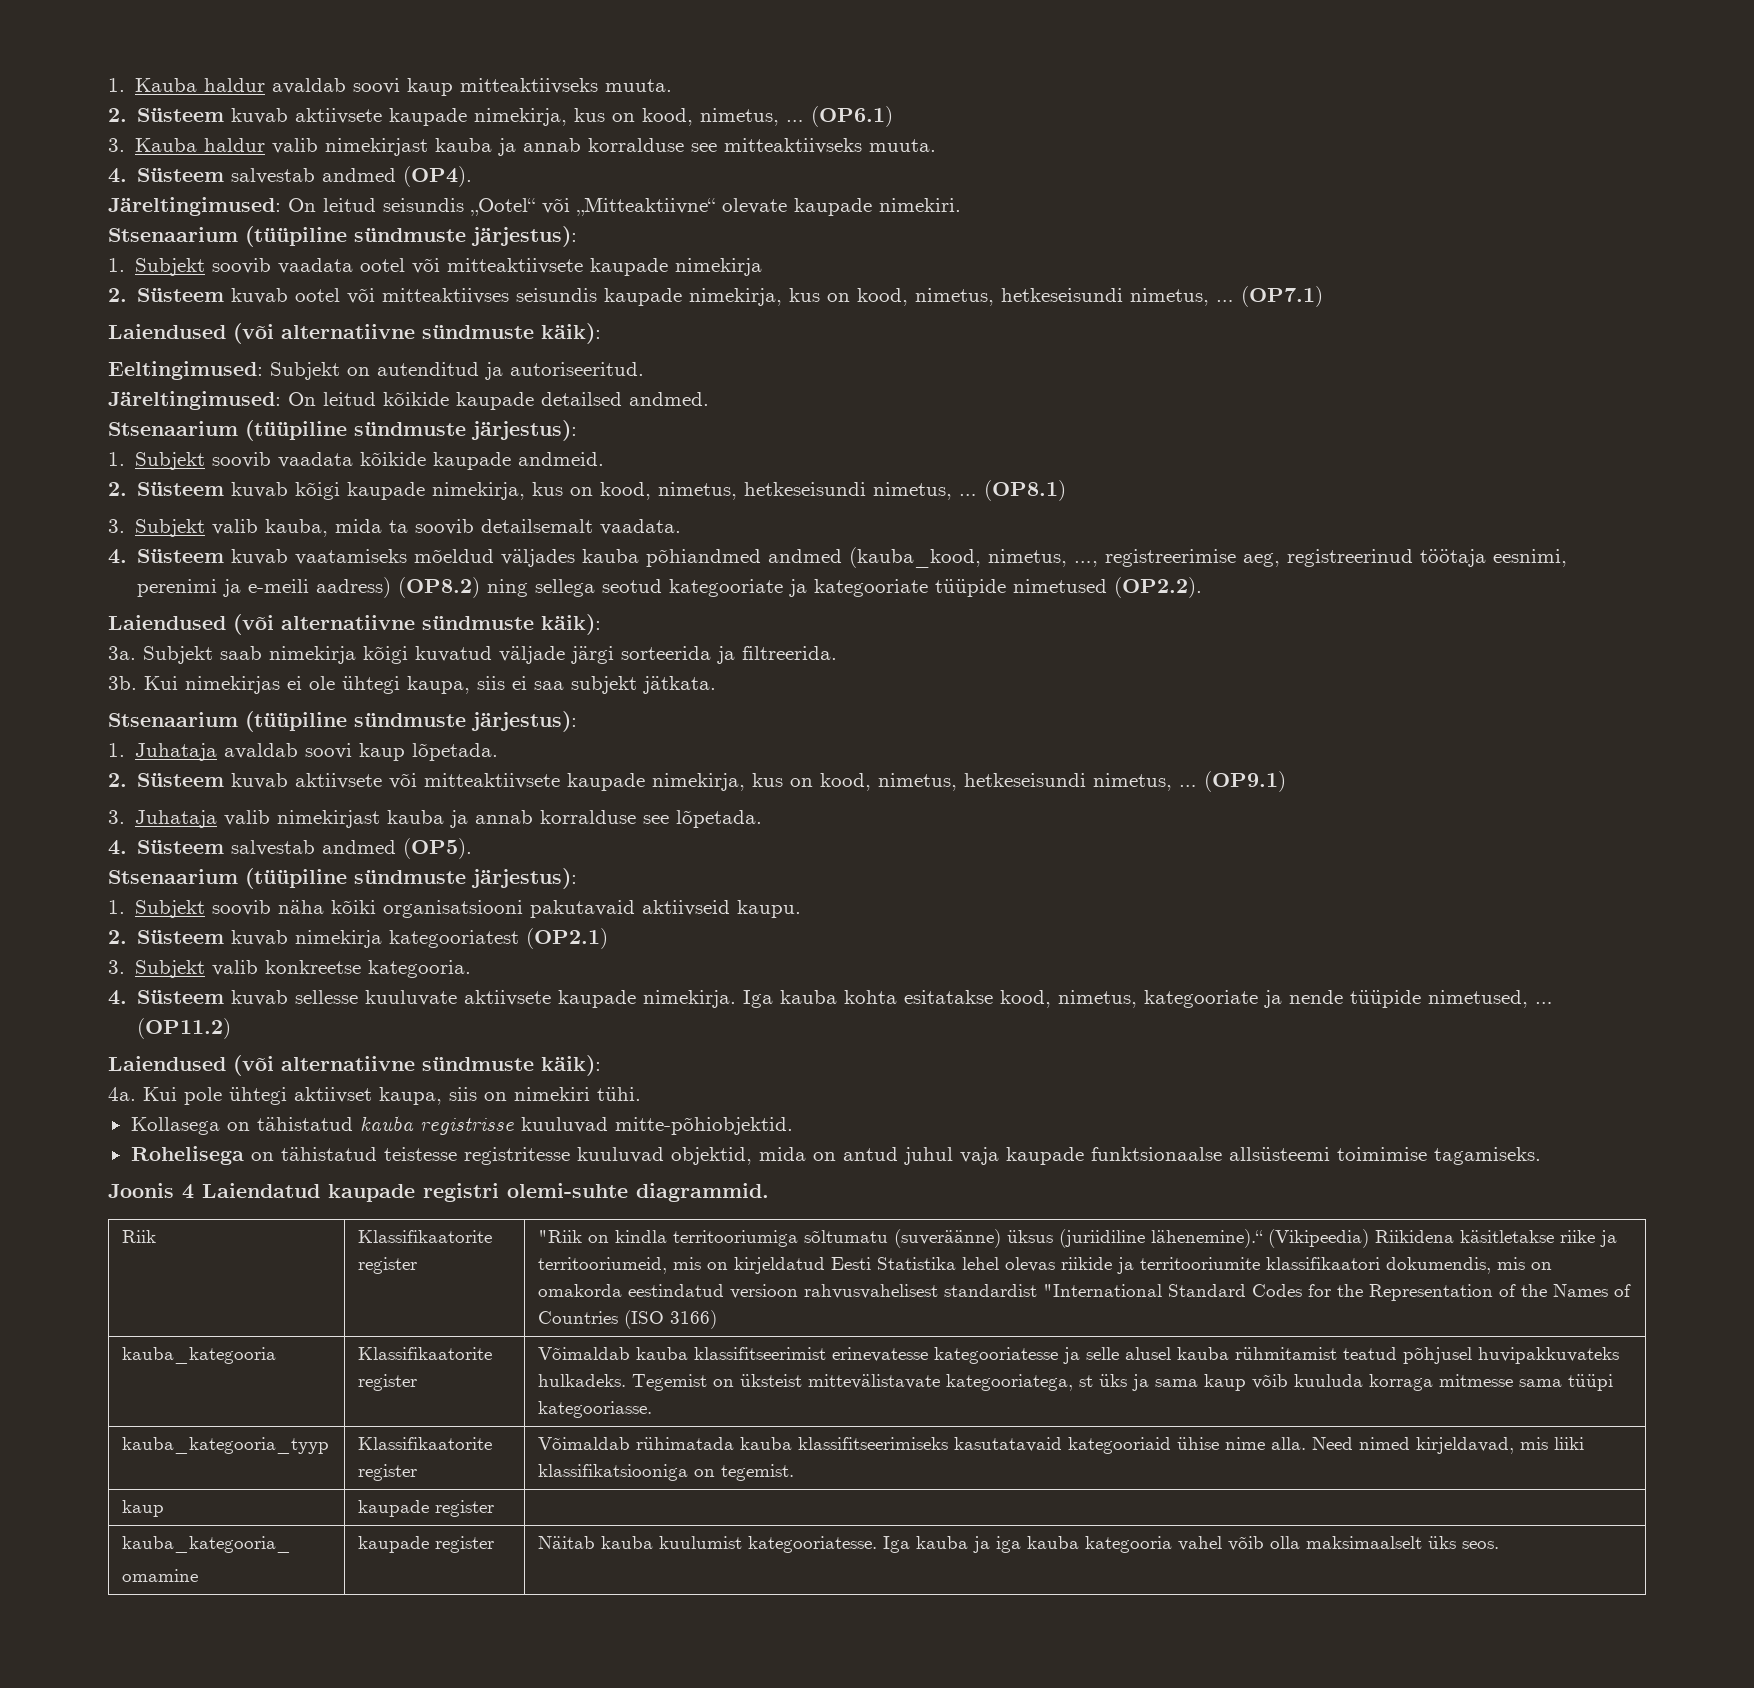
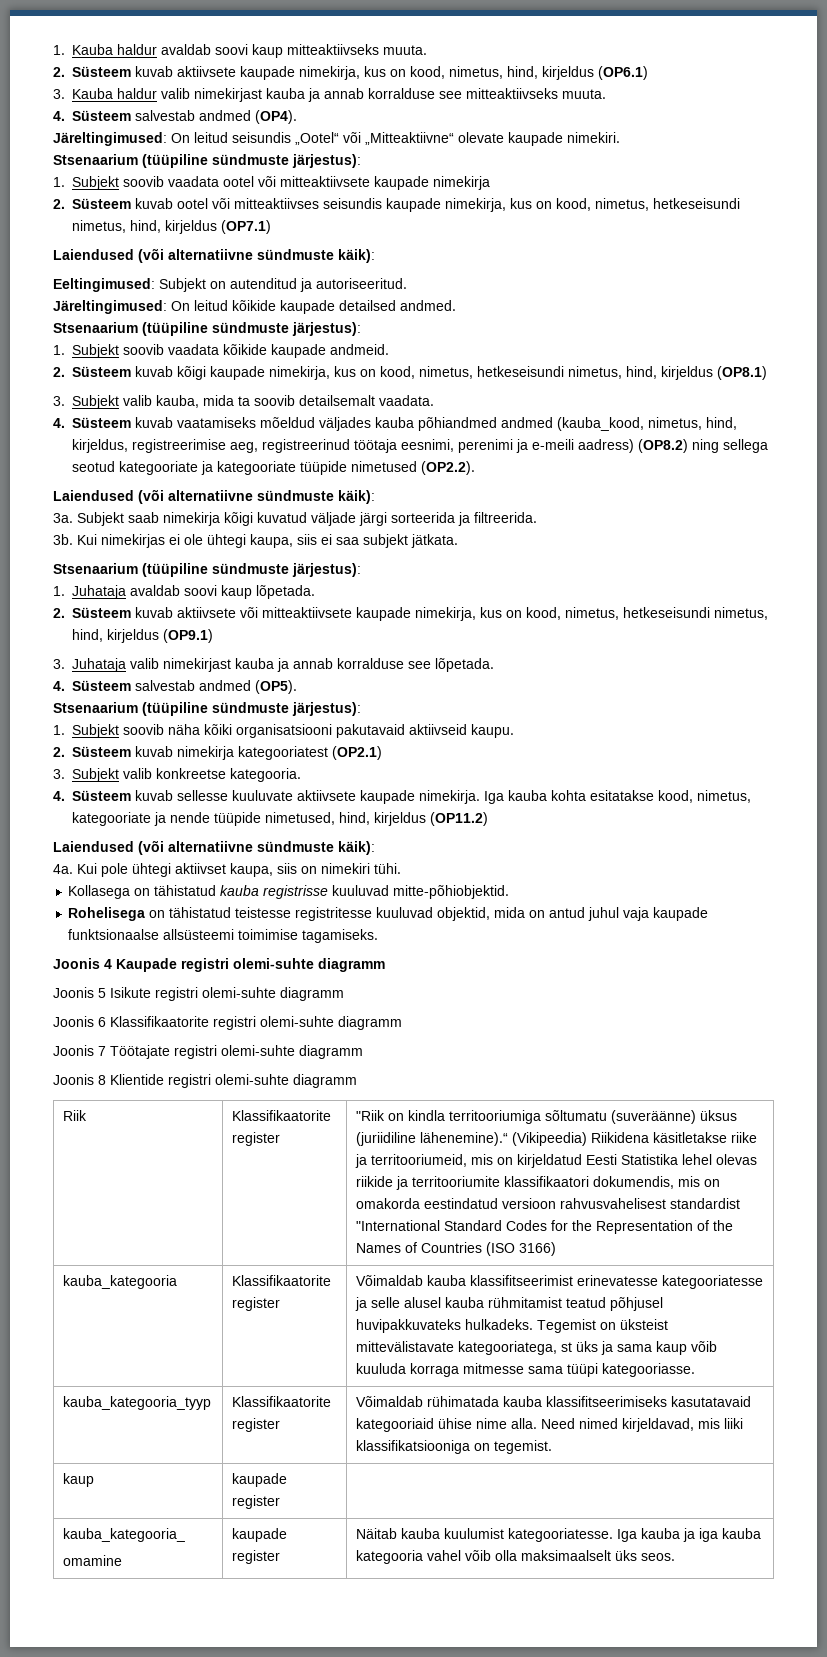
- 2. Süsteem kuvab aktiivsete kaupade nimekirja, kus on kood, nimetus, … (OP6.1)
+ 2. Süsteem kuvab aktiivsete kaupade nimekirja, kus on kood, nimetus, hind, kirjeldus (OP6.1)
- 2. Süsteem kuvab ootel või mitteaktiivses seisundis kaupade nimekirja, kus on kood, nimetus, hetkeseisundi nimetus, … (OP7.1)
+ 2. Süsteem kuvab ootel või mitteaktiivses seisundis kaupade nimekirja, kus on kood, nimetus, hetkeseisundi nimetus, hind, kirjeldus (OP7.1)
- 2. Süsteem kuvab kõigi kaupade nimekirja, kus on kood, nimetus, hetkeseisundi nimetus, … (OP8.1)
+ 2. Süsteem kuvab kõigi kaupade nimekirja, kus on kood, nimetus, hetkeseisundi nimetus, hind, kirjeldus (OP8.1)
- 4. Süsteem kuvab vaatamiseks mõeldud väljades kauba põhiandmed andmed (kauba_kood, nimetus, …, registreerimise aeg, registreerinud töötaja eesnimi, perenimi ja e-meili aadress) (OP8.2) ning sellega seotud kategooriate ja kategooriate tüüpide nimetused (OP2.2).
+ 4. Süsteem kuvab vaatamiseks mõeldud väljades kauba põhiandmed andmed (kauba_kood, nimetus, hind, kirjeldus, registreerimise aeg, registreerinud töötaja eesnimi, perenimi ja e-meili aadress) (OP8.2) ning sellega seotud kategooriate ja kategooriate tüüpide nimetused (OP2.2).
- 2. Süsteem kuvab aktiivsete või mitteaktiivsete kaupade nimekirja, kus on kood, nimetus, hetkeseisundi nimetus, … (OP9.1)
+ 2. Süsteem kuvab aktiivsete või mitteaktiivsete kaupade nimekirja, kus on kood, nimetus, hetkeseisundi nimetus, hind, kirjeldus (OP9.1)
- Iga kauba kohta esitatakse kood, nimetus, kategooriate ja nende tüüpide nimetused, … (OP11.2)
+ Iga kauba kohta esitatakse kood, nimetus, kategooriate ja nende tüüpide nimetused, hind, kirjeldus (OP11.2)
- Joonis 4 Laiendatud kaupade registri olemi-suhte diagrammid.
+ Joonis 4 Kaupade registri olemi-suhte diagramm
+ Joonis 5 Isikute registri olemi-suhte diagramm
+ Joonis 6 Klassifikaatorite registri olemi-suhte diagramm
+ Joonis 7 Töötajate registri olemi-suhte diagramm
+ Joonis 8 Klientide registri olemi-suhte diagramm

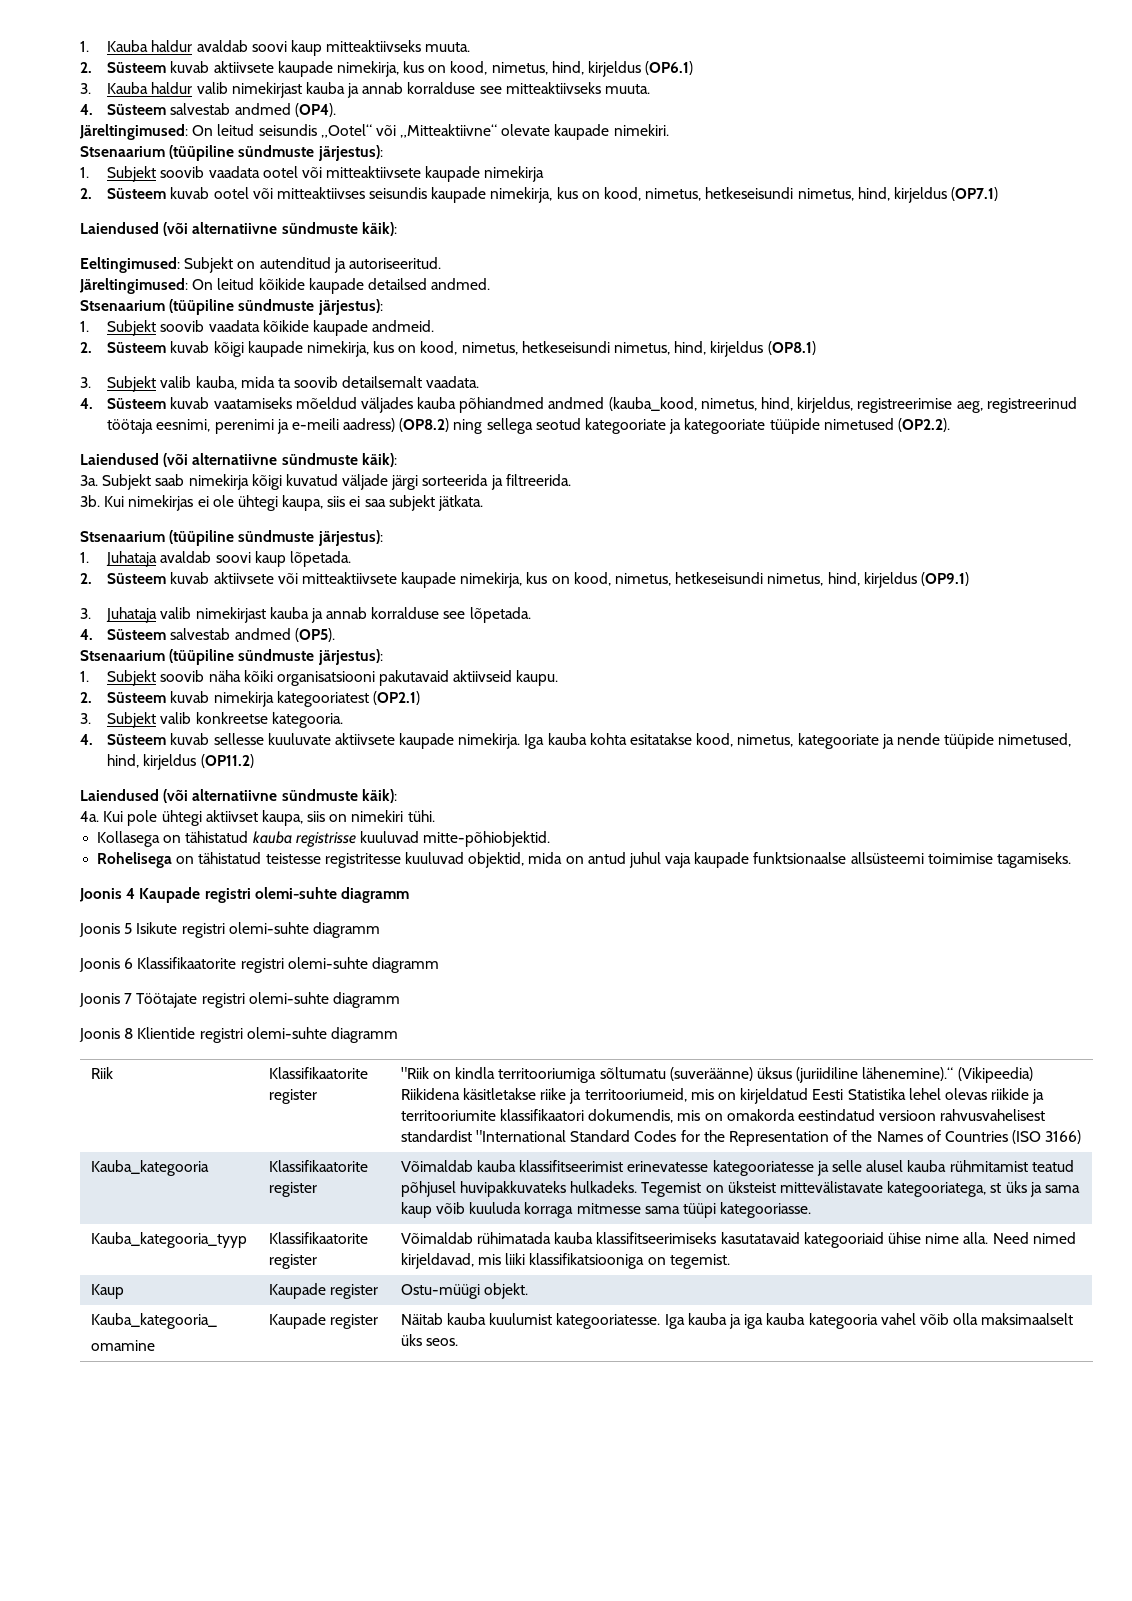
- kauba_kategooria | Klassifikaatorite register | Võimaldab kauba klassifitseerimist erinevatesse kategooriatesse ja selle alusel kauba rühmitamist teatud põhjusel huvipakkuvateks hulkadeks. Tegemist on üksteist mittevälistavate kategooriatega, st üks ja sama kaup võib kuuluda korraga mitmesse sama tüüpi kategooriasse.
+ Kauba_kategooria | Klassifikaatorite register | Võimaldab kauba klassifitseerimist erinevatesse kategooriatesse ja selle alusel kauba rühmitamist teatud põhjusel huvipakkuvateks hulkadeks. Tegemist on üksteist mittevälistavate kategooriatega, st üks ja sama kaup võib kuuluda korraga mitmesse sama tüüpi kategooriasse.
- kauba_kategooria_tyyp | Klassifikaatorite register | Võimaldab rühimatada kauba klassifitseerimiseks kasutatavaid kategooriaid ühise nime alla. Need nimed kirjeldavad, mis liiki klassifikatsiooniga on tegemist.
+ Kauba_kategooria_tyyp | Klassifikaatorite register | Võimaldab rühimatada kauba klassifitseerimiseks kasutatavaid kategooriaid ühise nime alla. Need nimed kirjeldavad, mis liiki klassifikatsiooniga on tegemist.
- kaup | kaupade register |
- kauba_kategooria_
- omamine | kaupade register | Näitab kauba kuulumist kategooriatesse. Iga kauba ja iga kauba kategooria vahel võib olla maksimaalselt üks seos.
+ Kaup | Kaupade register | Ostu-müügi objekt.
+ Kauba_kategooria_
+ omamine | Kaupade register | Näitab kauba kuulumist kategooriatesse. Iga kauba ja iga kauba kategooria vahel võib olla maksimaalselt üks seos.

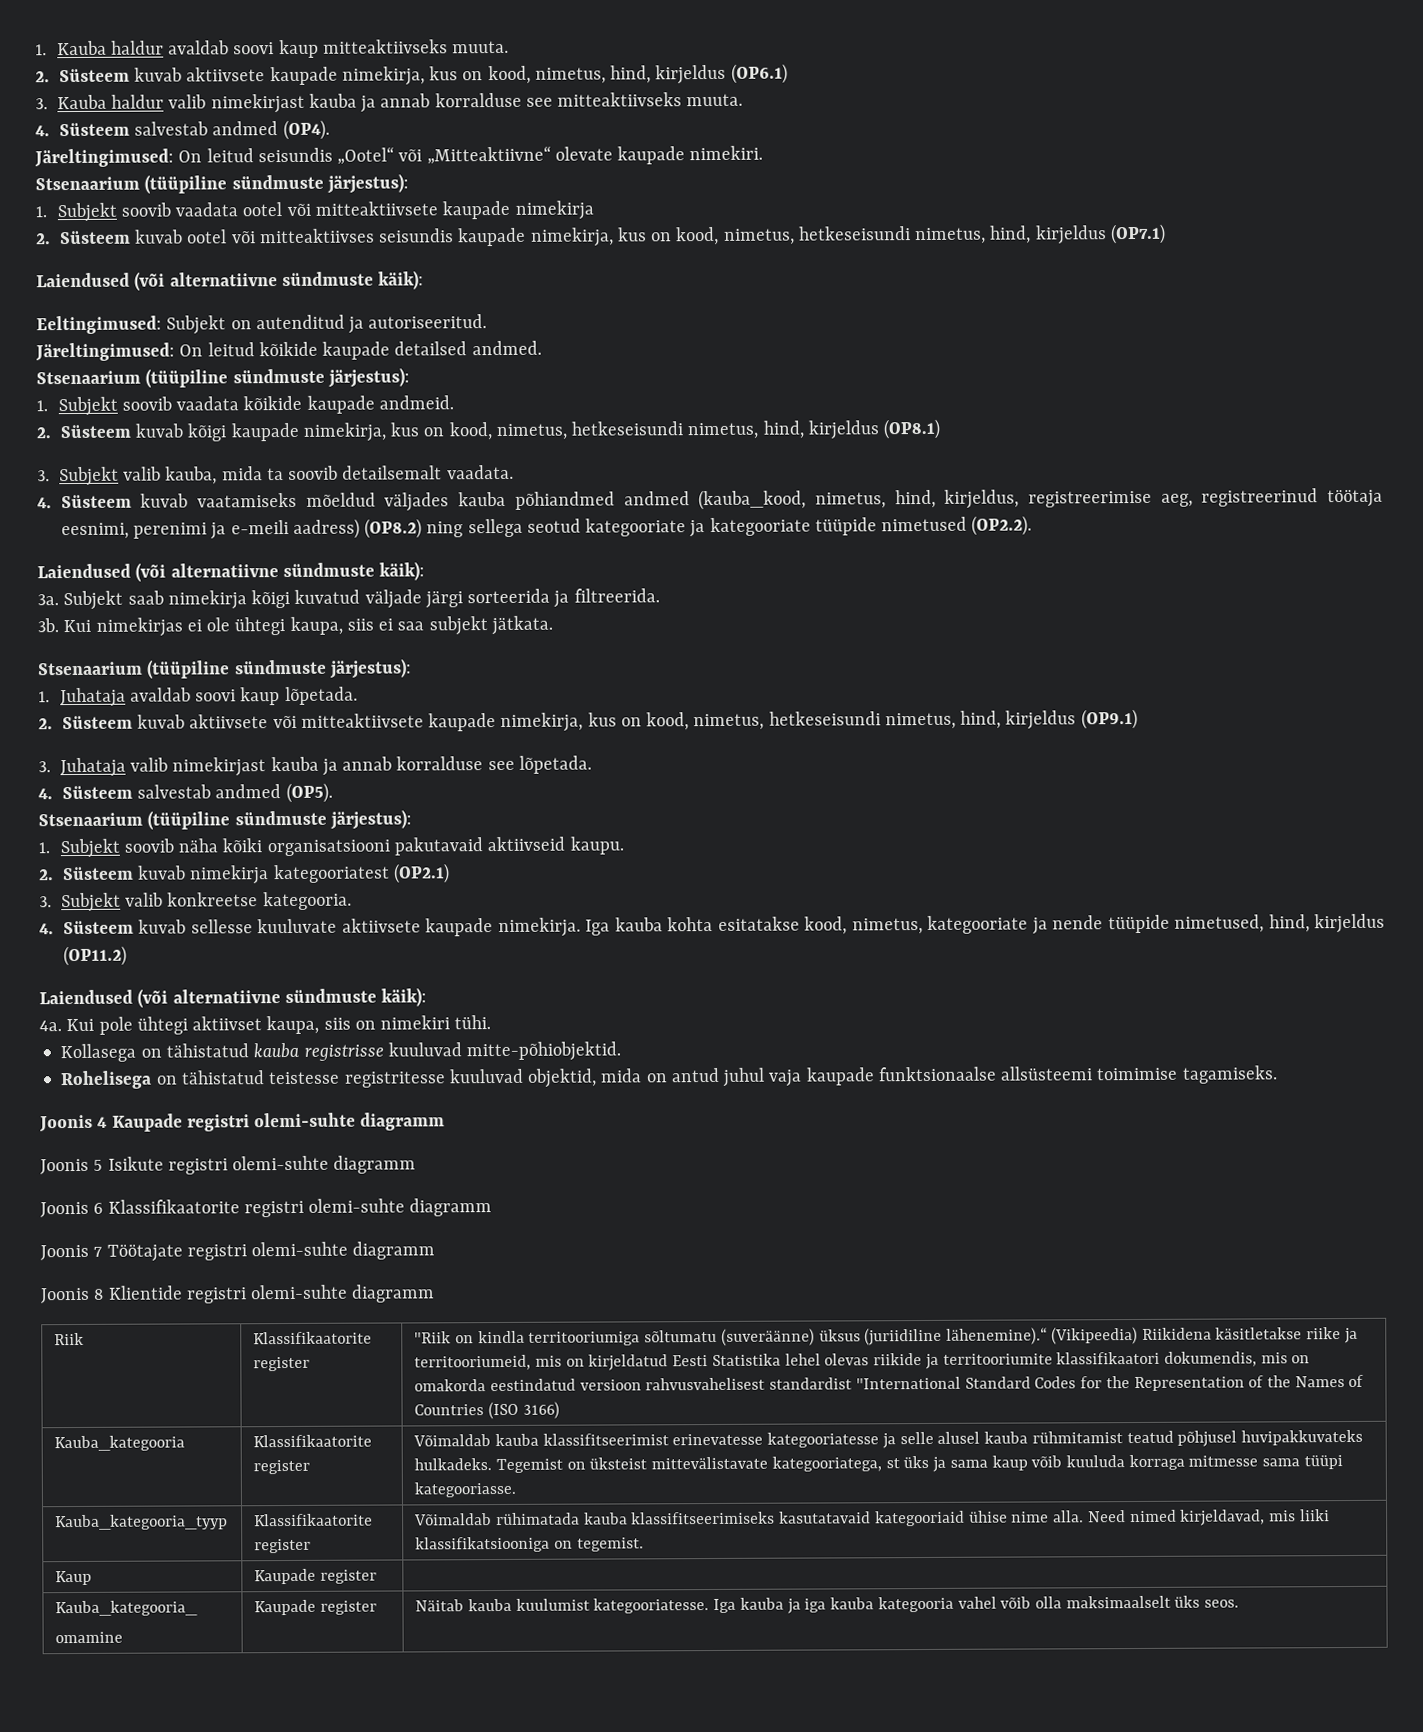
- Kaup | Kaupade register | Ostu-müügi objekt.
+ Kaup | Kaupade register |

